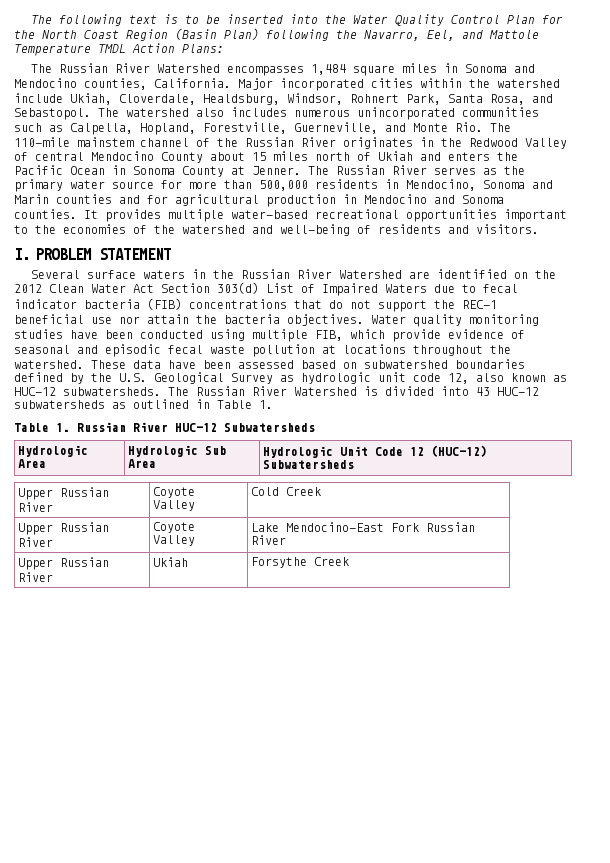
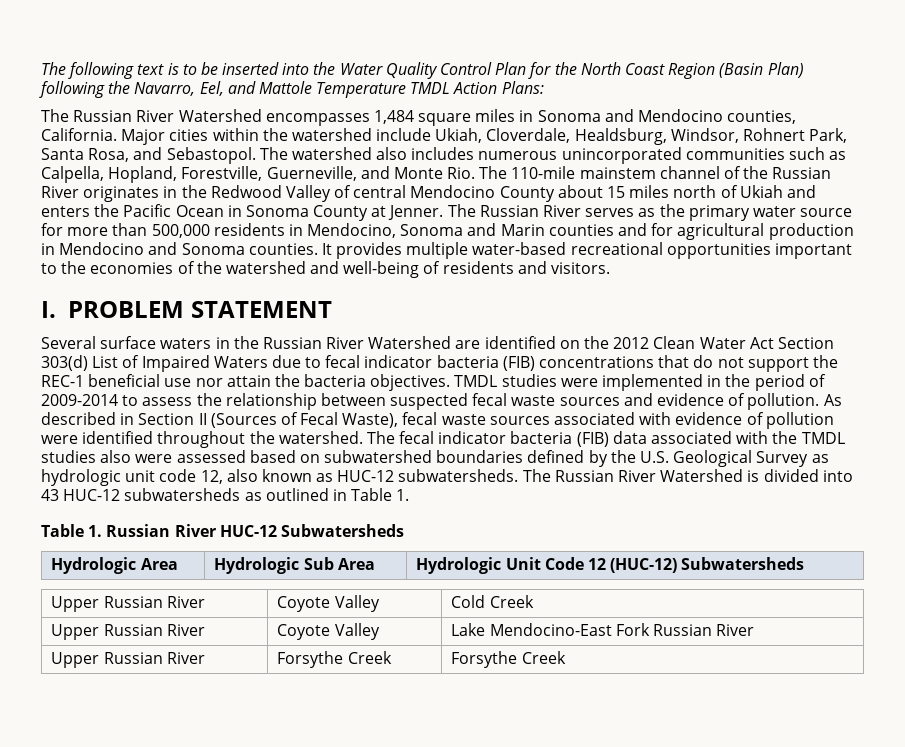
- Major incorporated cities within the watershed include Ukiah, Cloverdale, Healdsburg, Windsor, Rohnert Park, Santa Rosa, and Sebastopol.
+ Major cities within the watershed include Ukiah, Cloverdale, Healdsburg, Windsor, Rohnert Park, Santa Rosa, and Sebastopol.
- Water quality monitoring studies have been conducted using multiple FIB, which provide evidence of seasonal and episodic fecal waste pollution at locations throughout the watershed. These data have been assessed based on subwatershed boundaries defined by the U.S. Geological Survey as hydrologic unit code 12, also known as HUC-12 subwatersheds.
+ TMDL studies were implemented in the period of 2009-2014 to assess the relationship between suspected fecal waste sources and evidence of pollution. As described in Section II (Sources of Fecal Waste), fecal waste sources associated with evidence of pollution were identified throughout the watershed. The fecal indicator bacteria (FIB) data associated with the TMDL studies also were assessed based on subwatershed boundaries defined by the U.S. Geological Survey as hydrologic unit code 12, also known as HUC-12 subwatersheds.
- Upper Russian River | Ukiah | Forsythe Creek
+ Upper Russian River | Forsythe Creek | Forsythe Creek

